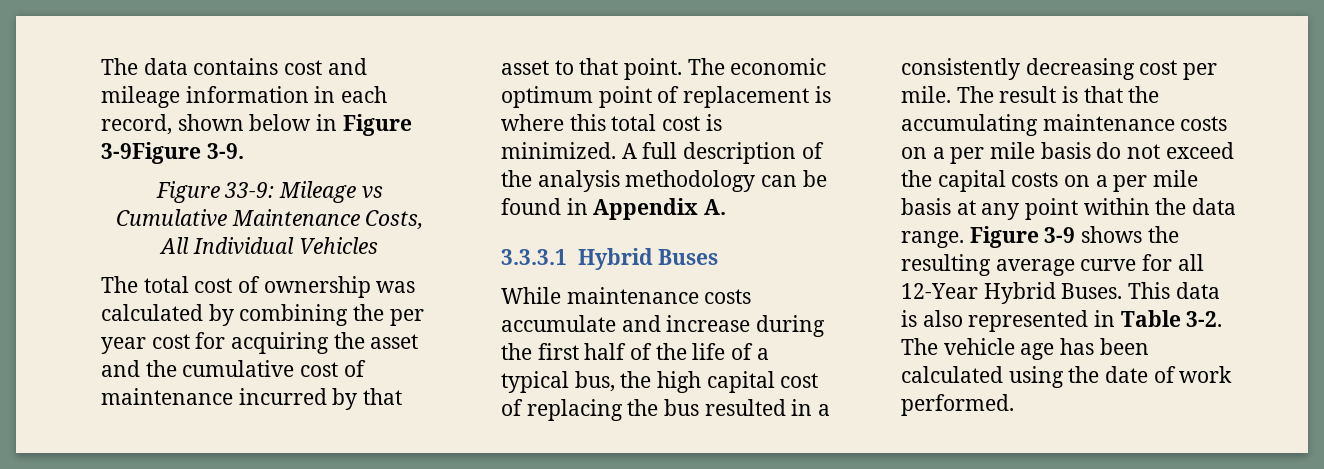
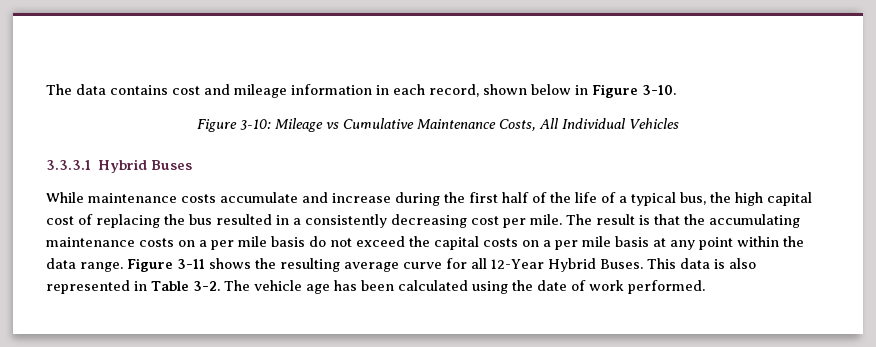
- The data contains cost and mileage information in each record, shown below in Figure 3-9Figure 3-9.
- Figure 33-9: Mileage vs Cumulative Maintenance Costs, All Individual Vehicles
+ The data contains cost and mileage information in each record, shown below in Figure 3-10.
+ Figure 3-10: Mileage vs Cumulative Maintenance Costs, All Individual Vehicles
- The total cost of ownership was calculated by combining the per year cost for acquiring the asset and the cumulative cost of maintenance incurred by that asset to that point. The economic optimum point of replacement is where this total cost is minimized. A full description of the analysis methodology can be found in Appendix A.
- Figure 3-9 shows the resulting average curve for all 12-Year Hybrid Buses.
+ Figure 3-11 shows the resulting average curve for all 12-Year Hybrid Buses.

